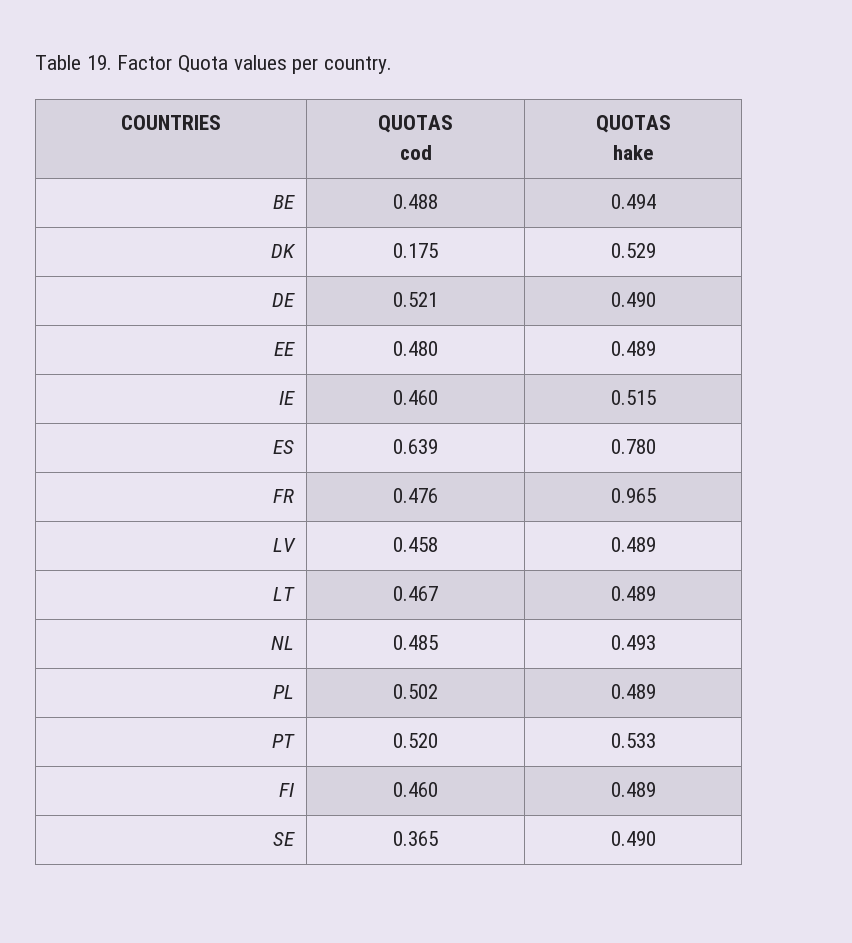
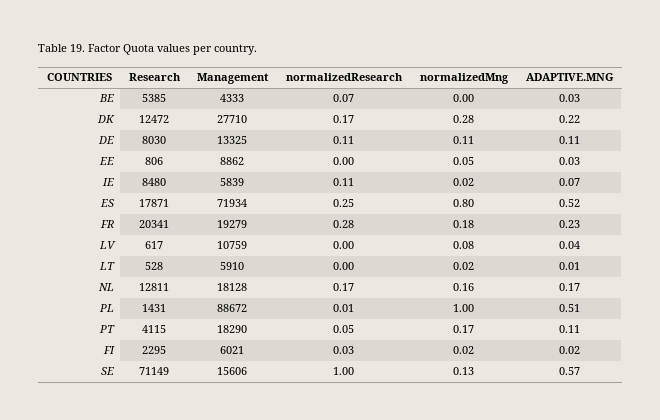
- COUNTRIES | QUOTAS
- cod | QUOTAS
- hake
- BE | 0.488 | 0.494
- DK | 0.175 | 0.529
- DE | 0.521 | 0.490
- EE | 0.480 | 0.489
- IE | 0.460 | 0.515
- ES | 0.639 | 0.780
- FR | 0.476 | 0.965
- LV | 0.458 | 0.489
- LT | 0.467 | 0.489
- NL | 0.485 | 0.493
- PL | 0.502 | 0.489
- PT | 0.520 | 0.533
- FI | 0.460 | 0.489
- SE | 0.365 | 0.490
+ COUNTRIES | Research | Management | normalizedResearch | normalizedMng | ADAPTIVE.MNG
+ BE | 5385 | 4333 | 0.07 | 0.00 | 0.03
+ DK | 12472 | 27710 | 0.17 | 0.28 | 0.22
+ DE | 8030 | 13325 | 0.11 | 0.11 | 0.11
+ EE | 806 | 8862 | 0.00 | 0.05 | 0.03
+ IE | 8480 | 5839 | 0.11 | 0.02 | 0.07
+ ES | 17871 | 71934 | 0.25 | 0.80 | 0.52
+ FR | 20341 | 19279 | 0.28 | 0.18 | 0.23
+ LV | 617 | 10759 | 0.00 | 0.08 | 0.04
+ LT | 528 | 5910 | 0.00 | 0.02 | 0.01
+ NL | 12811 | 18128 | 0.17 | 0.16 | 0.17
+ PL | 1431 | 88672 | 0.01 | 1.00 | 0.51
+ PT | 4115 | 18290 | 0.05 | 0.17 | 0.11
+ FI | 2295 | 6021 | 0.03 | 0.02 | 0.02
+ SE | 71149 | 15606 | 1.00 | 0.13 | 0.57

